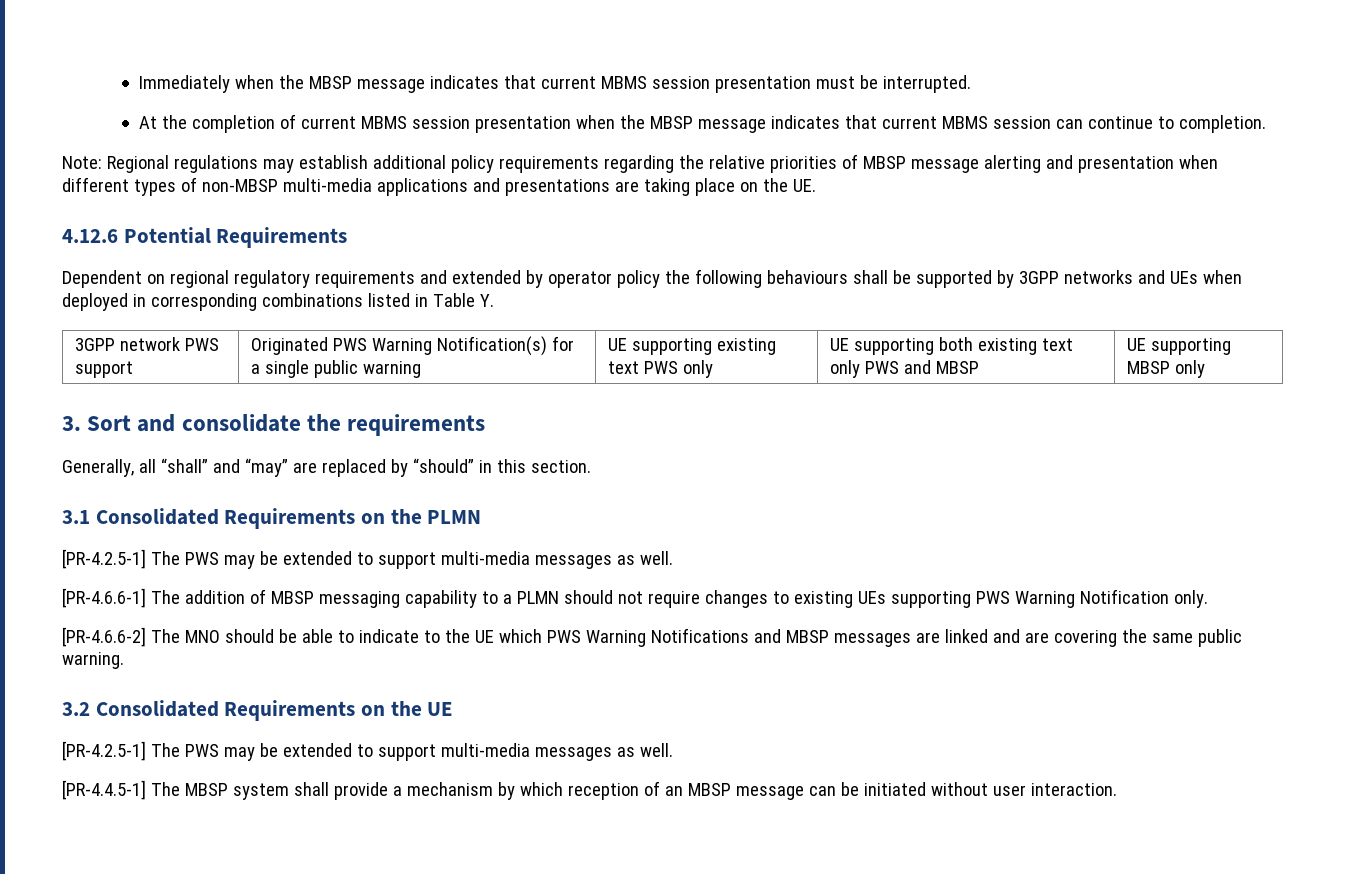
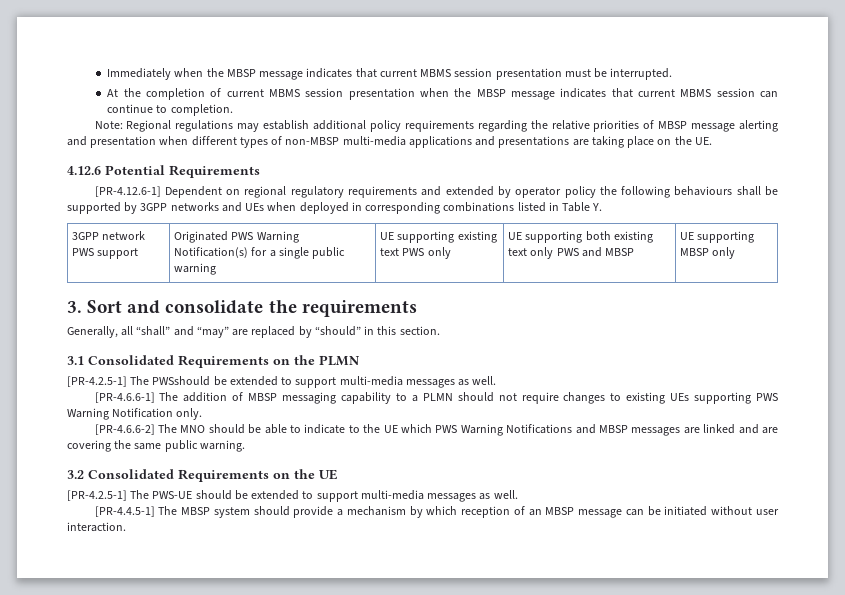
- Dependent on regional regulatory requirements and extended by operator policy the following behaviours shall be supported by 3GPP networks and UEs when deployed in corresponding combinations listed in Table Y.
+ [PR-4.12.6-1] Dependent on regional regulatory requirements and extended by operator policy the following behaviours shall be supported by 3GPP networks and UEs when deployed in corresponding combinations listed in Table Y.
  3.1 Consolidated Requirements on the PLMN
- [PR-4.2.5-1] The PWS may be extended to support multi-media messages as well.
+ [PR-4.2.5-1] The PWSshould be extended to support multi-media messages as well.
  3.2 Consolidated Requirements on the UE
- [PR-4.2.5-1] The PWS may be extended to support multi-media messages as well.
+ [PR-4.2.5-1] The PWS-UE should be extended to support multi-media messages as well.
- [PR-4.4.5-1] The MBSP system shall provide a mechanism by which reception of an MBSP message can be initiated without user interaction.
+ [PR-4.4.5-1] The MBSP system should provide a mechanism by which reception of an MBSP message can be initiated without user interaction.

